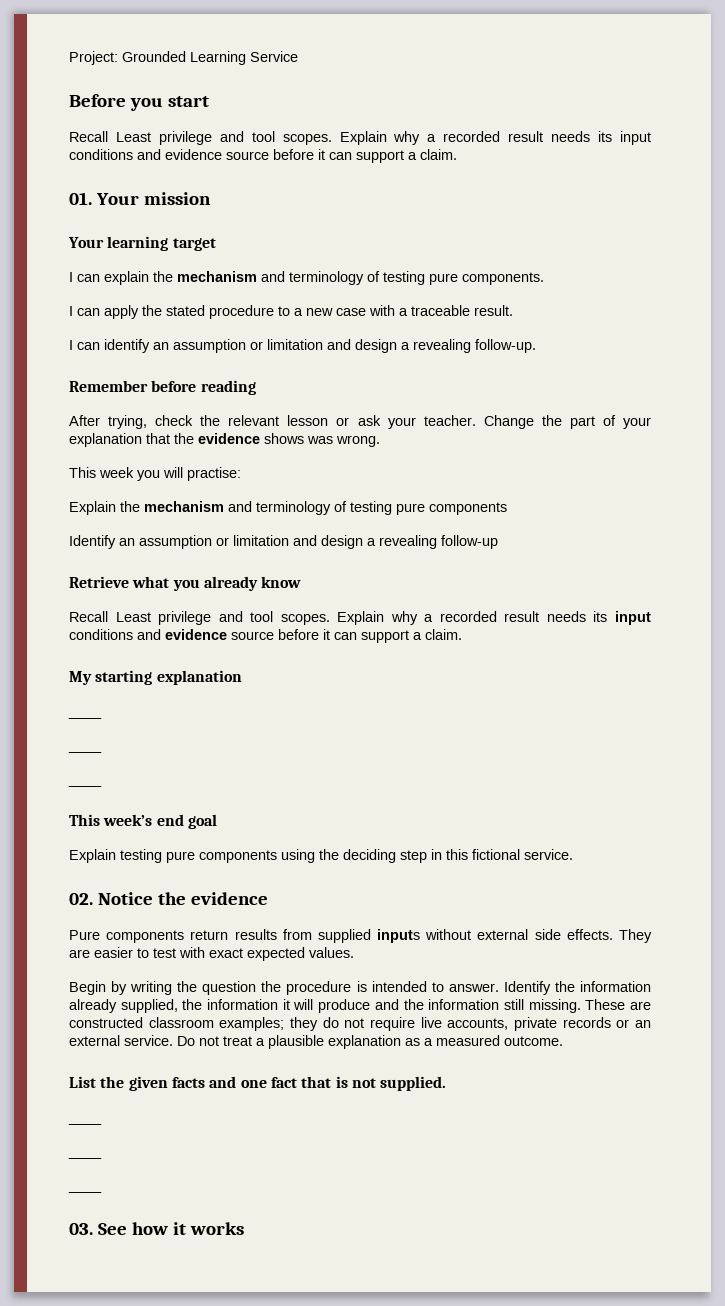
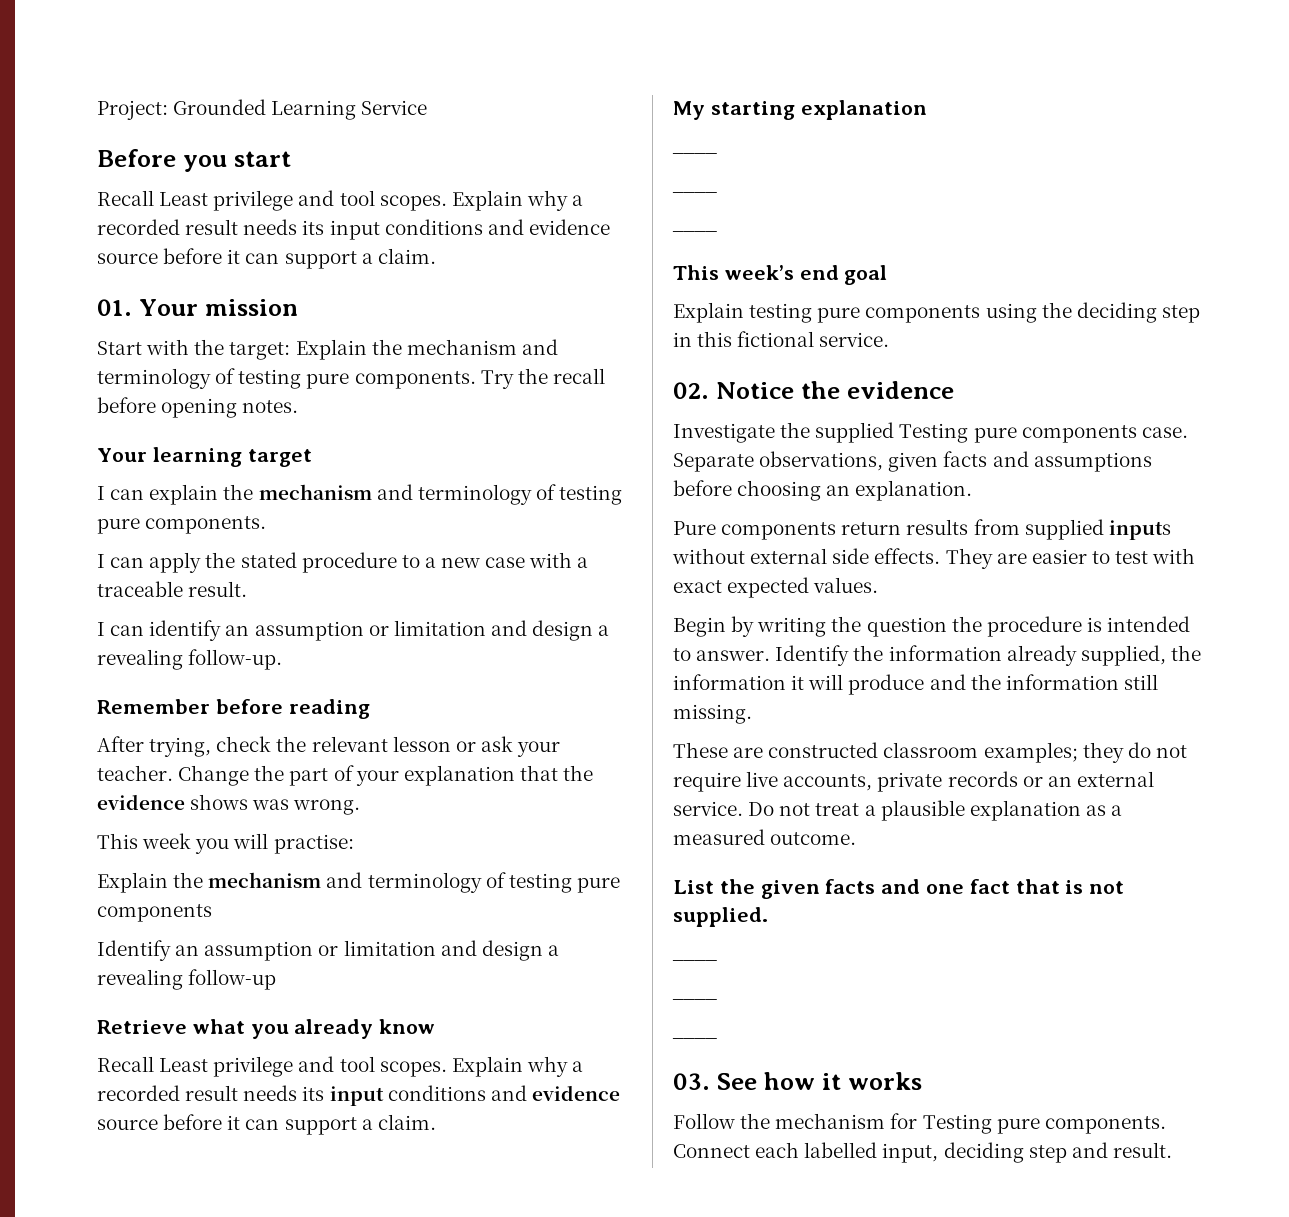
+ Start with the target: Explain the mechanism and terminology of testing pure components. Try the recall before opening notes.
+ Investigate the supplied Testing pure components case. Separate observations, given facts and assumptions before choosing an explanation.
- Identify the information already supplied, the information it will produce and the information still missing. These are constructed classroom examples; they do not require live accounts, private records or an external service.
+ Identify the information already supplied, the information it will produce and the information still missing.
+ These are constructed classroom examples; they do not require live accounts, private records or an external service.
+ Follow the mechanism for Testing pure components. Connect each labelled input, deciding step and result.

